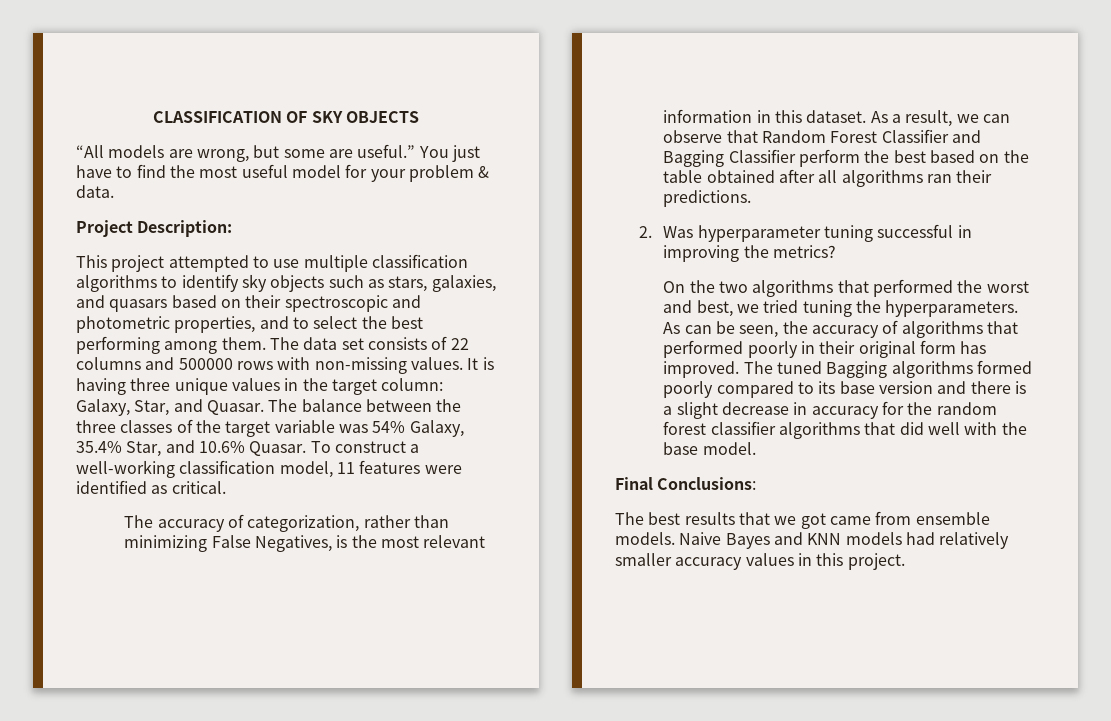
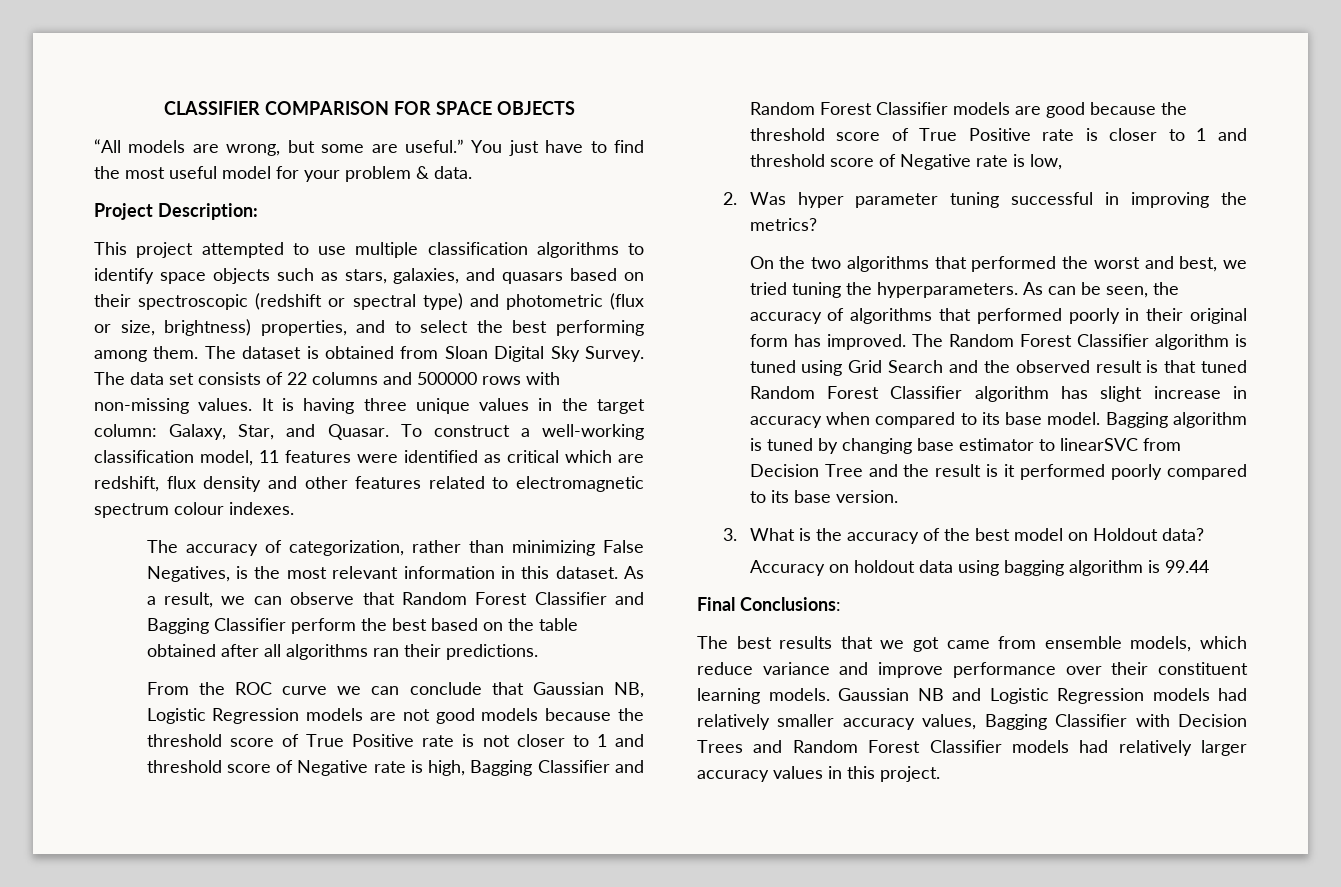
- CLASSIFICATION OF SKY OBJECTS
+ CLASSIFIER COMPARISON FOR SPACE OBJECTS
- This project attempted to use multiple classification algorithms to identify sky objects such as stars, galaxies, and quasars based on their spectroscopic and photometric properties, and to select the best performing among them.
+ This project attempted to use multiple classification algorithms to identify space objects such as stars, galaxies, and quasars based on their spectroscopic (redshift or spectral type) and photometric (flux or size, brightness) properties, and to select the best performing among them.
- The data set consists of 22 columns and 500000 rows with non-missing values.
+ The dataset is obtained from Sloan Digital Sky Survey. The data set consists of 22 columns and 500000 rows with non-missing values.
- The balance between the three classes of the target variable was 54% Galaxy, 35.4% Star, and 10.6% Quasar.
- To construct a well-working classification model, 11 features were identified as critical.
+ To construct a well-working classification model, 11 features were identified as critical which are redshift, flux density and other features related to electromagnetic spectrum colour indexes.
+ From the ROC curve we can conclude that Gaussian NB, Logistic Regression models are not good models because the threshold score of True Positive rate is not closer to 1 and threshold score of Negative rate is high, Bagging Classifier and Random Forest Classifier models are good because the threshold score of True Positive rate is closer to 1 and threshold score of Negative rate is low,
- 2. Was hyperparameter tuning successful in improving the metrics?
+ 2. Was hyper parameter tuning successful in improving the metrics?
- The tuned Bagging algorithms formed poorly compared to its base version and there is a slight decrease in accuracy for the random forest classifier algorithms that did well with the base model.
+ The Random Forest Classifier algorithm is tuned using Grid Search and the observed result is that tuned Random Forest Classifier algorithm has slight increase in accuracy when compared to its base model. Bagging algorithm is tuned by changing base estimator to linearSVC from Decision Tree and the result is it performed poorly compared to its base version.
+ 3. What is the accuracy of the best model on Holdout data?
+ Accuracy on holdout data using bagging algorithm is 99.44
- The best results that we got came from ensemble models. Naive Bayes and KNN models had relatively smaller accuracy values in this project.
+ The best results that we got came from ensemble models, which reduce variance and improve performance over their constituent learning models. Gaussian NB and Logistic Regression models had relatively smaller accuracy values, Bagging Classifier with Decision Trees and Random Forest Classifier models had relatively larger accuracy values in this project.

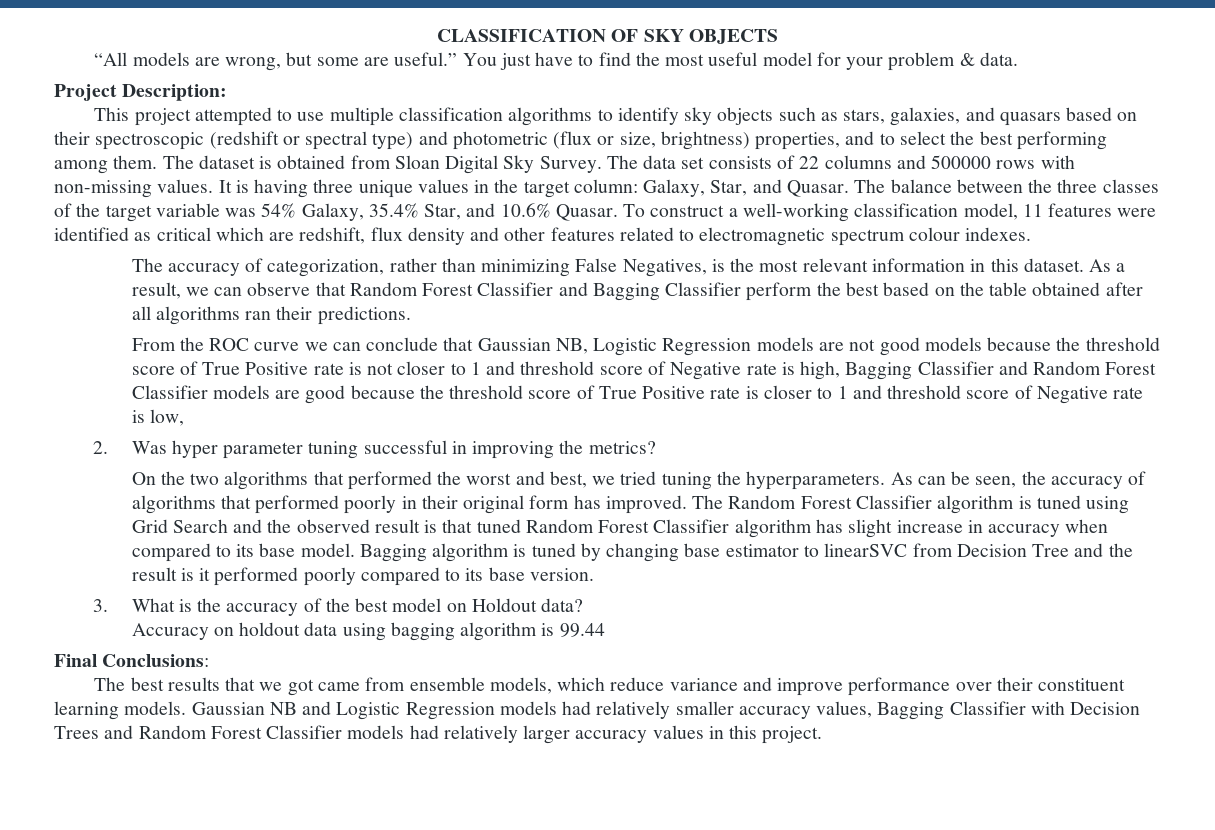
- CLASSIFIER COMPARISON FOR SPACE OBJECTS
+ CLASSIFICATION OF SKY OBJECTS
- This project attempted to use multiple classification algorithms to identify space objects such as stars, galaxies, and quasars based on their spectroscopic (redshift or spectral type) and photometric (flux or size, brightness) properties, and to select the best performing among them.
+ This project attempted to use multiple classification algorithms to identify sky objects such as stars, galaxies, and quasars based on their spectroscopic (redshift or spectral type) and photometric (flux or size, brightness) properties, and to select the best performing among them.
+ The balance between the three classes of the target variable was 54% Galaxy, 35.4% Star, and 10.6% Quasar.

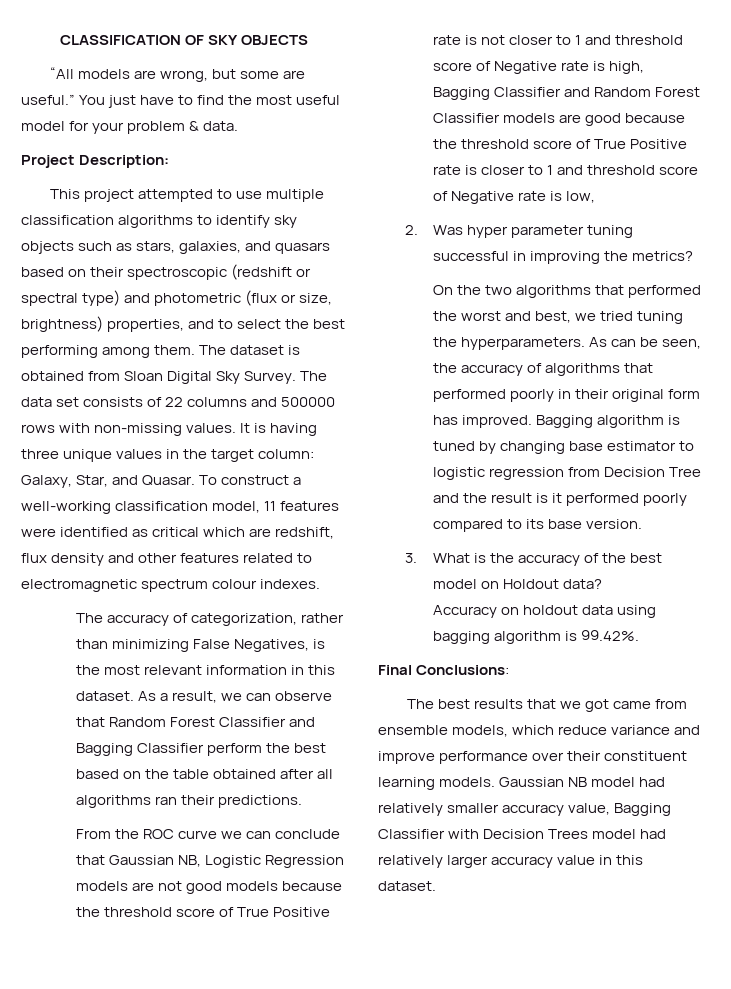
- The balance between the three classes of the target variable was 54% Galaxy, 35.4% Star, and 10.6% Quasar.
- The Random Forest Classifier algorithm is tuned using Grid Search and the observed result is that tuned Random Forest Classifier algorithm has slight increase in accuracy when compared to its base model.
- Bagging algorithm is tuned by changing base estimator to linearSVC from Decision Tree and the result is it performed poorly compared to its base version.
+ Bagging algorithm is tuned by changing base estimator to logistic regression from Decision Tree and the result is it performed poorly compared to its base version.
- Accuracy on holdout data using bagging algorithm is 99.44
+ Accuracy on holdout data using bagging algorithm is 99.42%.
- Gaussian NB and Logistic Regression models had relatively smaller accuracy values, Bagging Classifier with Decision Trees and Random Forest Classifier models had relatively larger accuracy values in this project.
+ Gaussian NB model had relatively smaller accuracy value, Bagging Classifier with Decision Trees model had relatively larger accuracy value in this dataset.

